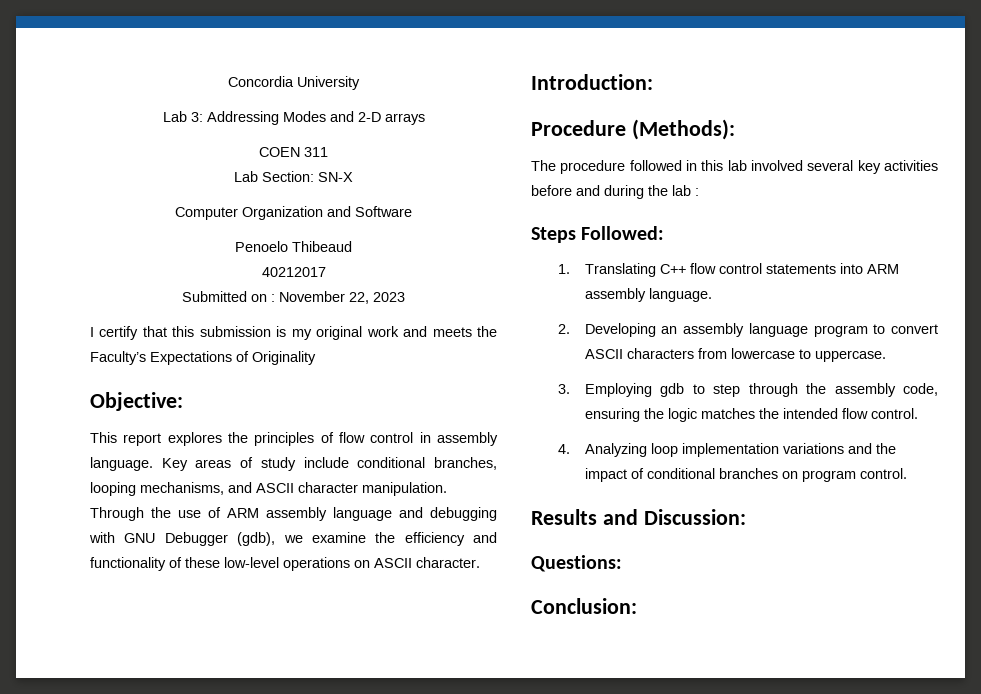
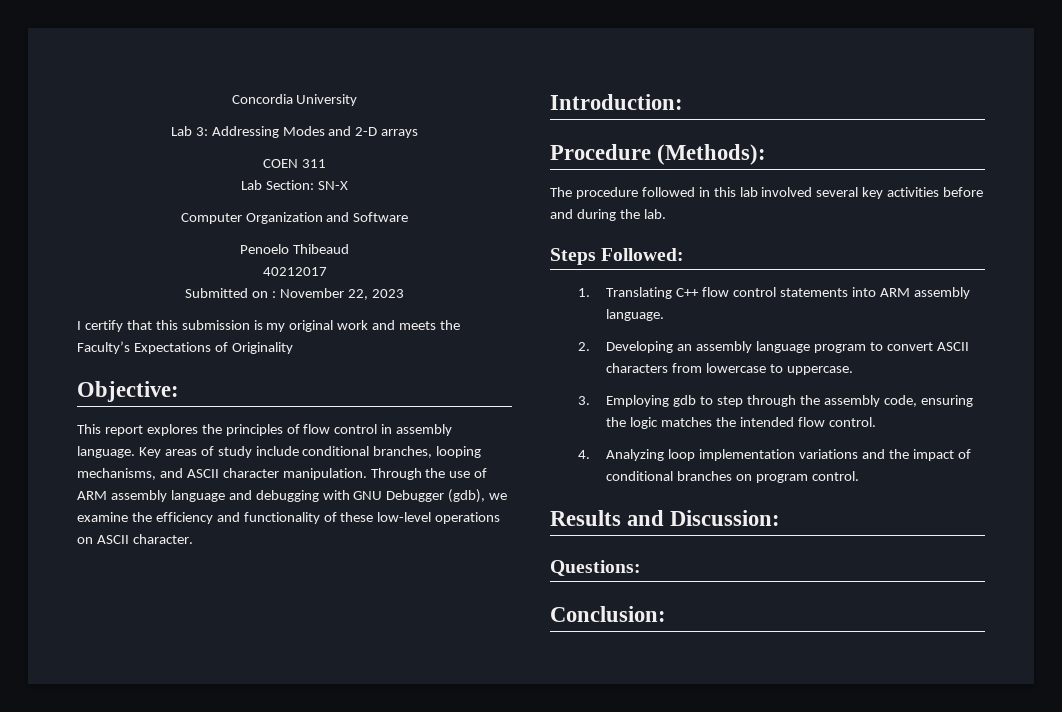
- The procedure followed in this lab involved several key activities before and during the lab :
+ The procedure followed in this lab involved several key activities before and during the lab.

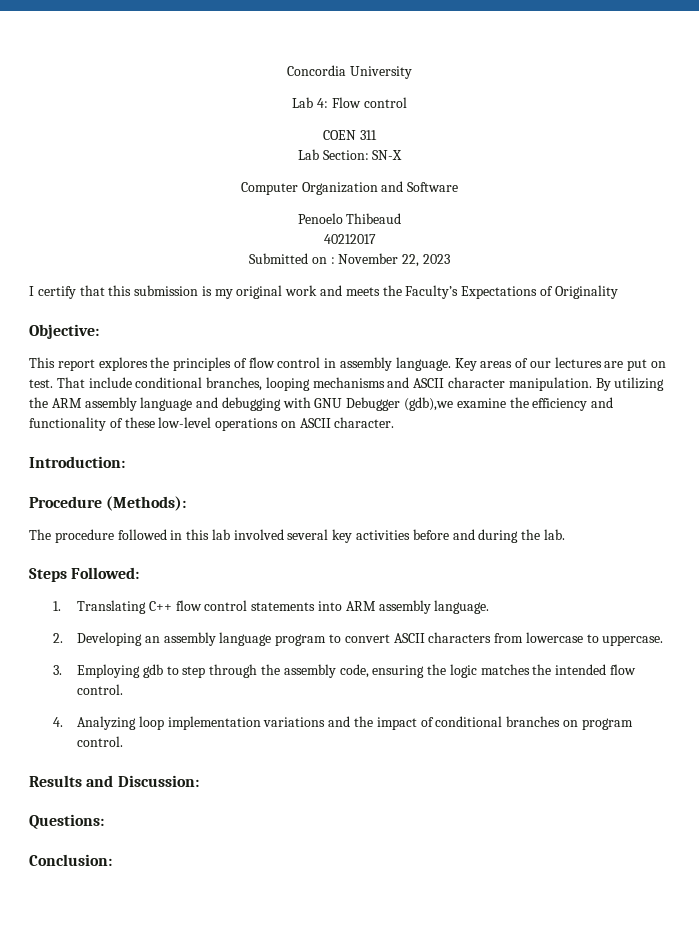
- Lab 3: Addressing Modes and 2-D arrays
+ Lab 4: Flow control
- Key areas of study include conditional branches, looping mechanisms, and ASCII character manipulation.
+ Key areas of our lectures are put on test. That include conditional branches, looping mechanisms and ASCII character manipulation.
- Through the use of ARM assembly language and debugging with GNU Debugger (gdb), we examine the efficiency and functionality of these low-level operations on ASCII character.
+ By utilizing the ARM assembly language and debugging with GNU Debugger (gdb),we examine the efficiency and functionality of these low-level operations on ASCII character.

